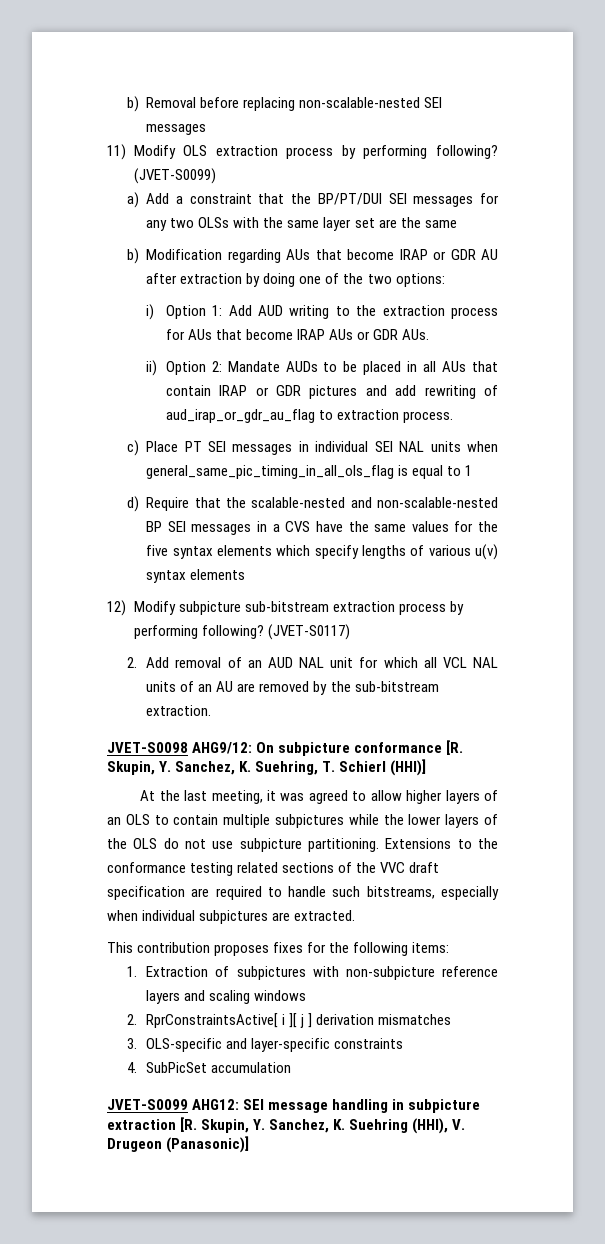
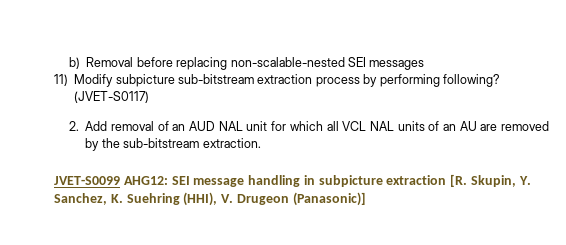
- 11) Modify OLS extraction process by performing following? (JVET-S0099)
- a) Add a constraint that the BP/PT/DUI SEI messages for any two OLSs with the same layer set are the same
- b) Modification regarding AUs that become IRAP or GDR AU after extraction by doing one of the two options:
- i) Option 1: Add AUD writing to the extraction process for AUs that become IRAP AUs or GDR AUs.
- ii) Option 2: Mandate AUDs to be placed in all AUs that contain IRAP or GDR pictures and add rewriting of aud_irap_or_gdr_au_flag to extraction process.
- c) Place PT SEI messages in individual SEI NAL units when general_same_pic_timing_in_all_ols_flag is equal to 1
- d) Require that the scalable-nested and non-scalable-nested BP SEI messages in a CVS have the same values for the five syntax elements which specify lengths of various u(v) syntax elements
- 12) Modify subpicture sub-bitstream extraction process by performing following?
+ 11) Modify subpicture sub-bitstream extraction process by performing following?
- JVET-S0098 AHG9/12: On subpicture conformance [R. Skupin, Y. Sanchez, K. Suehring, T. Schierl (HHI)]
- At the last meeting, it was agreed to allow higher layers of an OLS to contain multiple subpictures while the lower layers of the OLS do not use subpicture partitioning. Extensions to the conformance testing related sections of the VVC draft specification are required to handle such bitstreams, especially when individual subpictures are extracted.
- This contribution proposes fixes for the following items:
- 1. Extraction of subpictures with non-subpicture reference layers and scaling windows
- 2. RprConstraintsActive[ i ][ j ] derivation mismatches
- 3. OLS-specific and layer-specific constraints
- 4. SubPicSet accumulation

